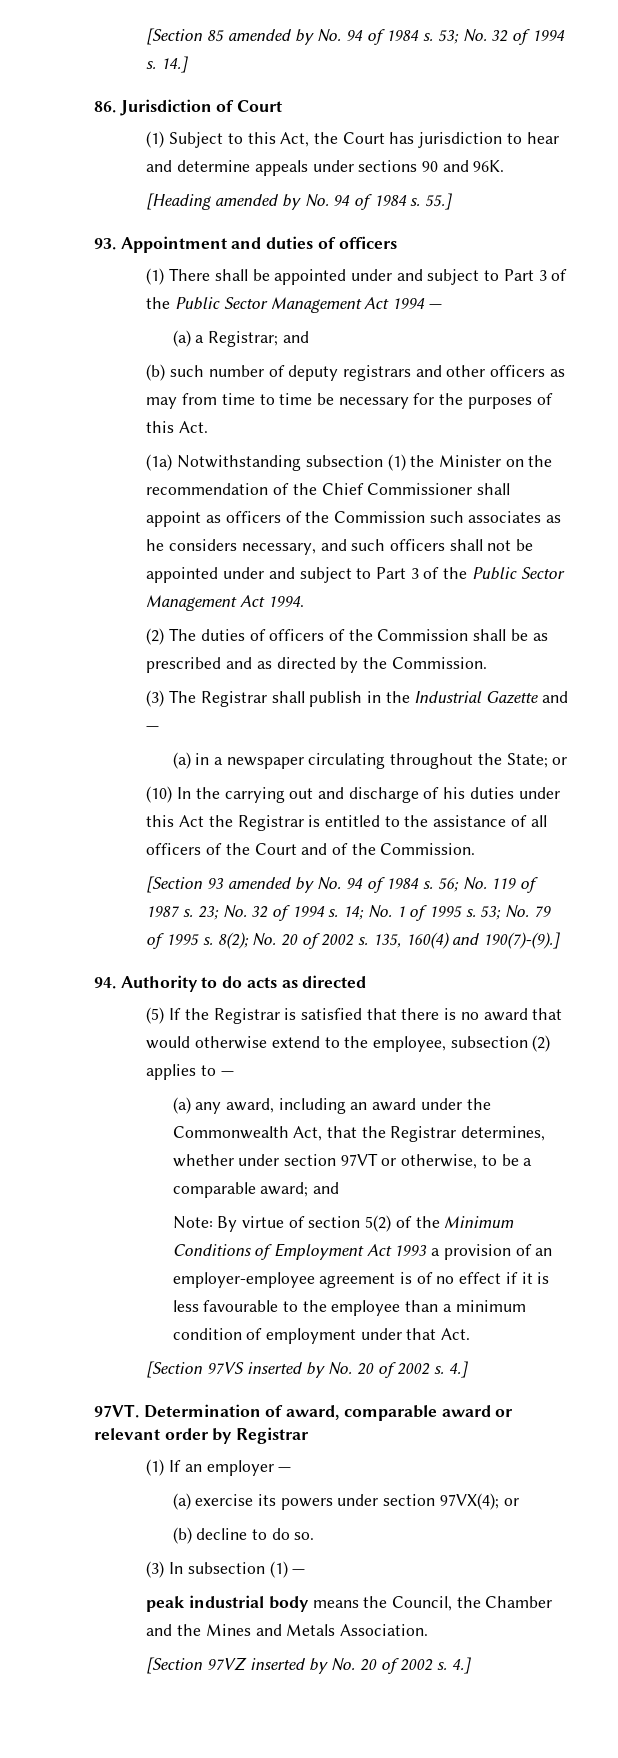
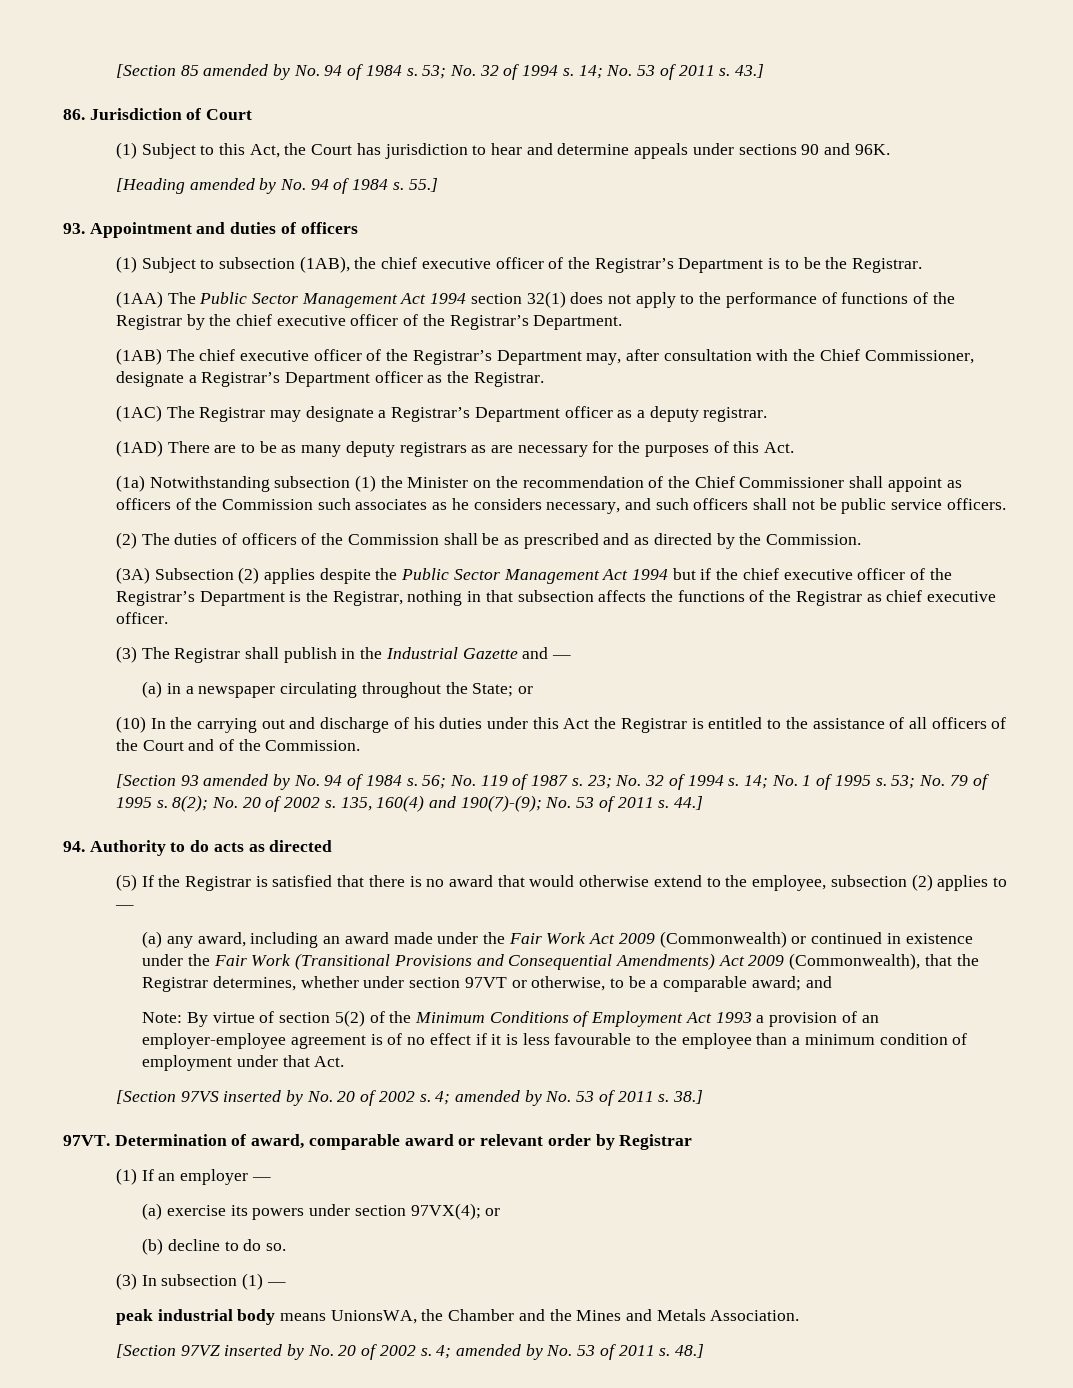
- 14.]
+ 14; No. 53 of 2011 s. 43.]
- (1) There shall be appointed under and subject to Part 3 of the Public Sector Management Act 1994 —
- (a) a Registrar; and
- (b) such number of deputy registrars and other officers as may from time to time be necessary for the purposes of this Act.
+ (1) Subject to subsection (1AB), the chief executive officer of the Registrar’s Department is to be the Registrar.
+ (1AA) The Public Sector Management Act 1994 section 32(1) does not apply to the performance of functions of the Registrar by the chief executive officer of the Registrar’s Department.
+ (1AB) The chief executive officer of the Registrar’s Department may, after consultation with the Chief Commissioner, designate a Registrar’s Department officer as the Registrar.
+ (1AC) The Registrar may designate a Registrar’s Department officer as a deputy registrar.
+ (1AD) There are to be as many deputy registrars as are necessary for the purposes of this Act.
- (1a) Notwithstanding subsection (1) the Minister on the recommendation of the Chief Commissioner shall appoint as officers of the Commission such associates as he considers necessary, and such officers shall not be appointed under and subject to Part 3 of the Public Sector Management Act 1994.
+ (1a) Notwithstanding subsection (1) the Minister on the recommendation of the Chief Commissioner shall appoint as officers of the Commission such associates as he considers necessary, and such officers shall not be public service officers.
+ (3A) Subsection (2) applies despite the Public Sector Management Act 1994 but if the chief executive officer of the Registrar’s Department is the Registrar, nothing in that subsection affects the functions of the Registrar as chief executive officer.
- 135, 160(4) and 190(7)-(9).]
+ 135, 160(4) and 190(7)-(9); No. 53 of 2011 s. 44.]
- (a) any award, including an award under the Commonwealth Act, that the Registrar determines, whether under section 97VT or otherwise, to be a comparable award; and
+ (a) any award, including an award made under the Fair Work Act 2009 (Commonwealth) or continued in existence under the Fair Work (Transitional Provisions and Consequential Amendments) Act 2009 (Commonwealth), that the Registrar determines, whether under section 97VT or otherwise, to be a comparable award; and
- [Section 97VS inserted by No. 20 of 2002 s. 4.]
+ [Section 97VS inserted by No. 20 of 2002 s. 4; amended by No. 53 of 2011 s. 38.]
- peak industrial body means the Council, the Chamber and the Mines and Metals Association.
+ peak industrial body means UnionsWA, the Chamber and the Mines and Metals Association.
- [Section 97VZ inserted by No. 20 of 2002 s. 4.]
+ [Section 97VZ inserted by No. 20 of 2002 s. 4; amended by No. 53 of 2011 s. 48.]

